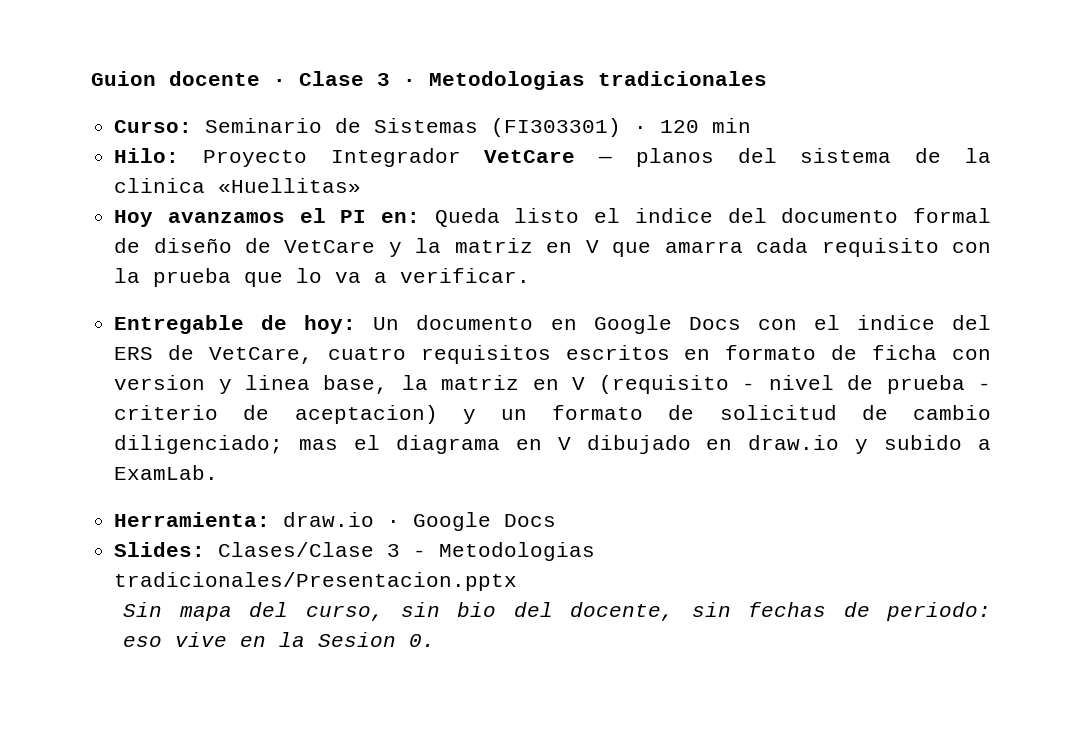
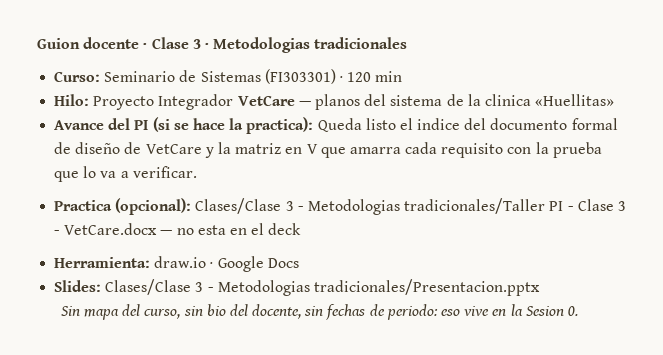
- Hoy avanzamos el PI en: Queda listo el indice del documento formal de diseño de VetCare y la matriz en V que amarra cada requisito con la prueba que lo va a verificar.
+ Avance del PI (si se hace la practica): Queda listo el indice del documento formal de diseño de VetCare y la matriz en V que amarra cada requisito con la prueba que lo va a verificar.
- Entregable de hoy: Un documento en Google Docs con el indice del ERS de VetCare, cuatro requisitos escritos en formato de ficha con version y linea base, la matriz en V (requisito - nivel de prueba - criterio de aceptacion) y un formato de solicitud de cambio diligenciado; mas el diagrama en V dibujado en draw.io y subido a ExamLab.
+ Practica (opcional): Clases/Clase 3 - Metodologias tradicionales/Taller PI - Clase 3 - VetCare.docx — no esta en el deck

